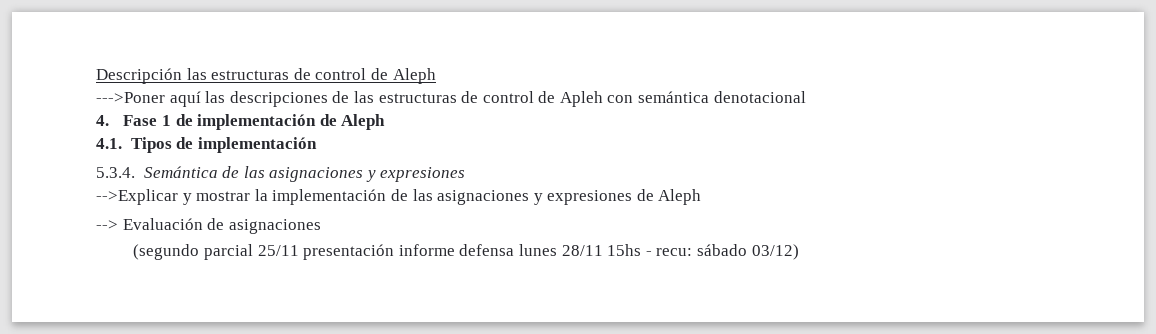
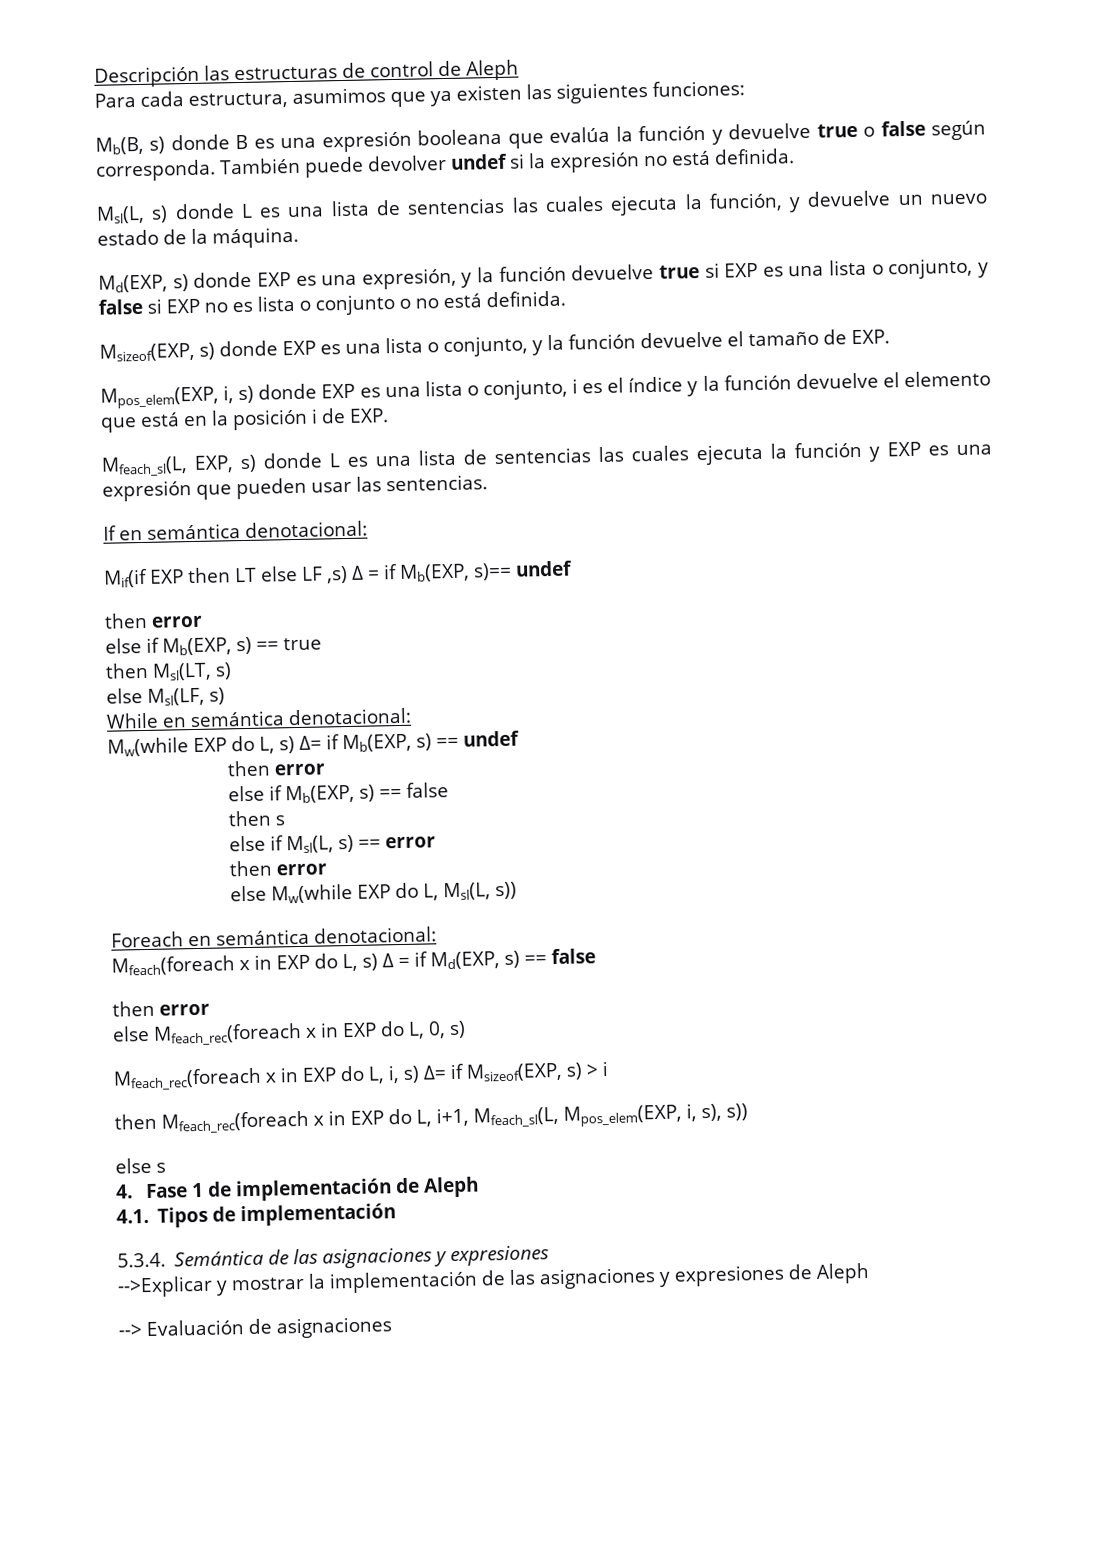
- --->Poner aquí las descripciones de las estructuras de control de Apleh con semántica denotacional
+ Para cada estructura, asumimos que ya existen las siguientes funciones:
+ Mb(B, s) donde B es una expresión booleana que evalúa la función y devuelve true o false según corresponda. También puede devolver undef si la expresión no está definida.
+ Msl(L, s) donde L es una lista de sentencias las cuales ejecuta la función, y devuelve un nuevo estado de la máquina.
+ Md(EXP, s) donde EXP es una expresión, y la función devuelve true si EXP es una lista o conjunto, y false si EXP no es lista o conjunto o no está definida.
+ Msizeof(EXP, s) donde EXP es una lista o conjunto, y la función devuelve el tamaño de EXP.
+ Mpos_elem(EXP, i, s) donde EXP es una lista o conjunto, i es el índice y la función devuelve el elemento que está en la posición i de EXP.
+ Mfeach_sl(L, EXP, s) donde L es una lista de sentencias las cuales ejecuta la función y EXP es una expresión que pueden usar las sentencias.
+ If en semántica denotacional:
+ Mif(if EXP then LT else LF ,s) Δ = if Mb(EXP, s)== undef
+ then error
+ else if Mb(EXP, s) == true
+ then Msl(LT, s)
+ else Msl(LF, s)
+ While en semántica denotacional:
+ Mw(while EXP do L, s) Δ= if Mb(EXP, s) == undef
+ then error
+ else if Mb(EXP, s) == false
+ then s
+ else if Msl(L, s) == error
+ then error
+ else Mw(while EXP do L, Msl(L, s))
+ Foreach en semántica denotacional:
+ Mfeach(foreach x in EXP do L, s) Δ = if Md(EXP, s) == false
+ then error
+ else Mfeach_rec(foreach x in EXP do L, 0, s)
+ Mfeach_rec(foreach x in EXP do L, i, s) Δ= if Msizeof(EXP, s) > i
+ then Mfeach_rec(foreach x in EXP do L, i+1, Mfeach_sl(L, Mpos_elem(EXP, i, s), s))
+ else s
- (segundo parcial 25/11 presentación informe defensa lunes 28/11 15hs - recu: sábado 03/12)

